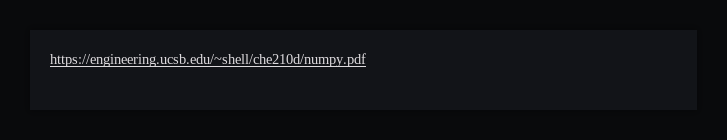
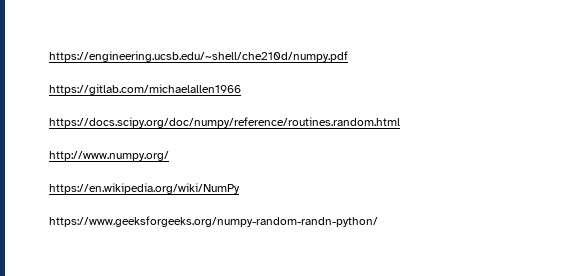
+ https://gitlab.com/michaelallen1966
+ https://docs.scipy.org/doc/numpy/reference/routines.random.html
+ http://www.numpy.org/
+ https://en.wikipedia.org/wiki/NumPy
+ https://www.geeksforgeeks.org/numpy-random-randn-python/

